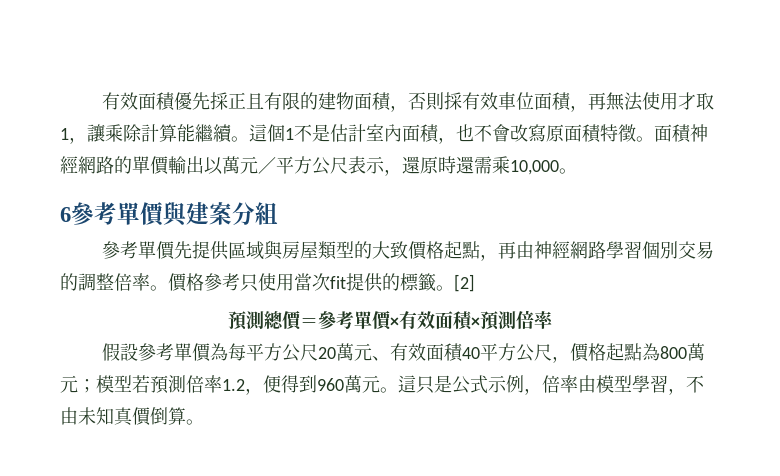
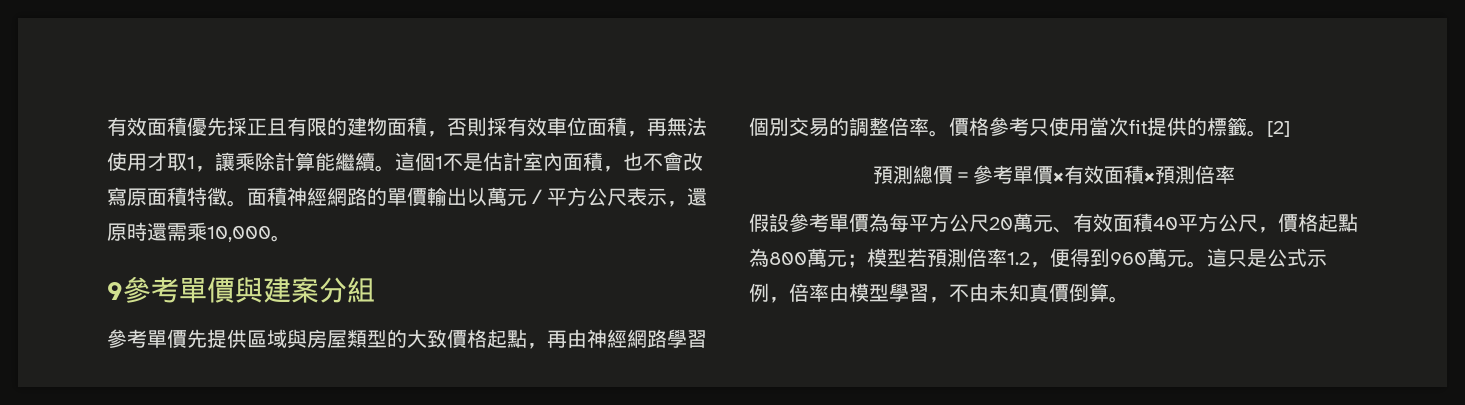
- 6參考單價與建案分組
+ 9參考單價與建案分組

